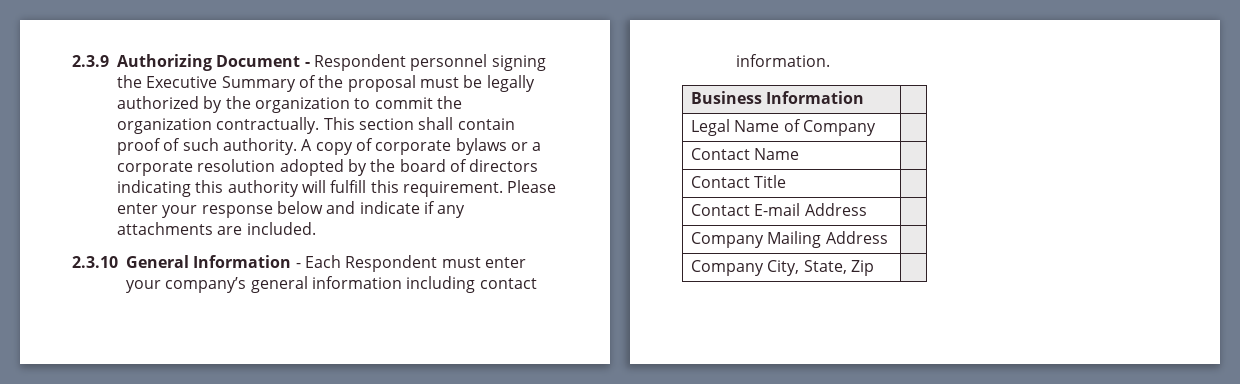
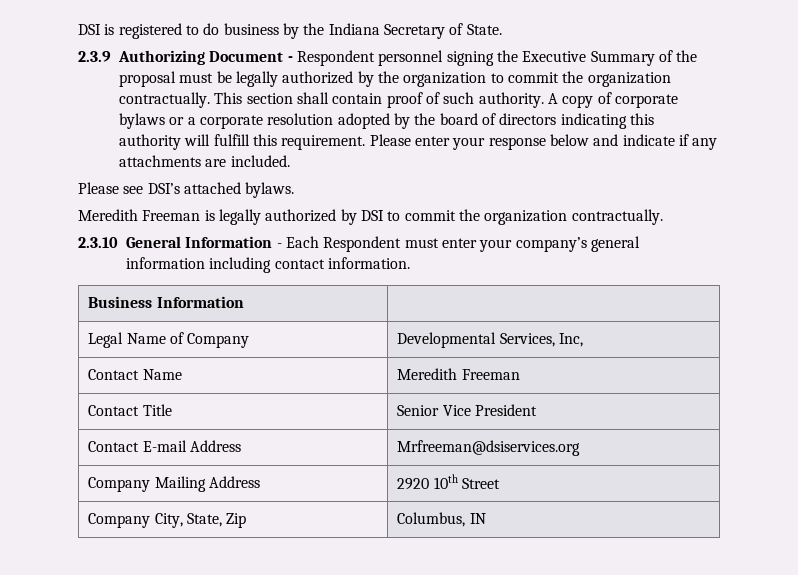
+ DSI is registered to do business by the Indiana Secretary of State.
+ Please see DSI’s attached bylaws.
+ Meredith Freeman is legally authorized by DSI to commit the organization contractually.
- Legal Name of Company |
+ Legal Name of Company | Developmental Services, Inc,
- Contact Name |
+ Contact Name | Meredith Freeman
- Contact Title |
+ Contact Title | Senior Vice President
- Contact E-mail Address |
+ Contact E-mail Address | Mrfreeman@dsiservices.org
- Company Mailing Address |
+ Company Mailing Address | 2920 10th Street
- Company City, State, Zip |
+ Company City, State, Zip | Columbus, IN

